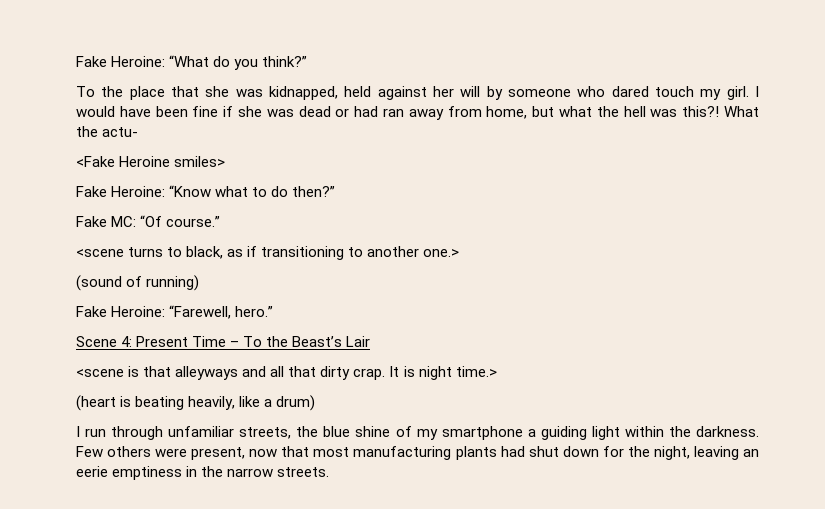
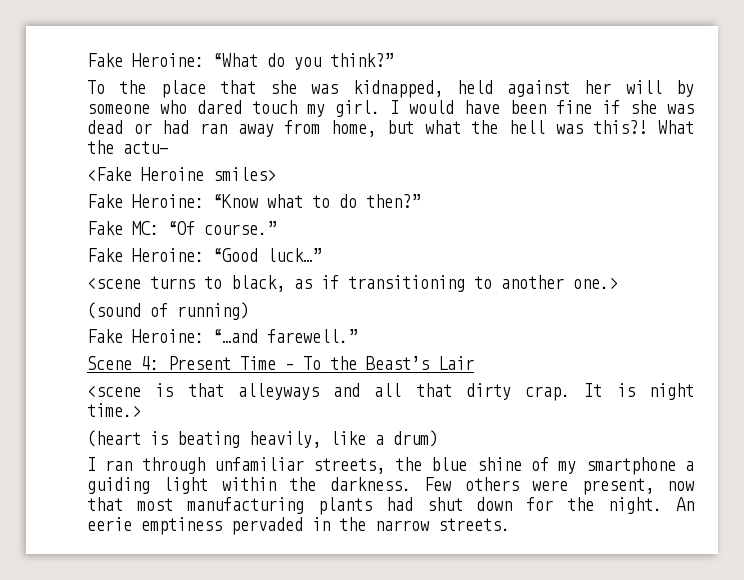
+ Fake Heroine: “Good luck…”
- Fake Heroine: “Farewell, hero.”
+ Fake Heroine: “…and farewell.”
- I run through unfamiliar streets, the blue shine of my smartphone a guiding light within the darkness.
+ I ran through unfamiliar streets, the blue shine of my smartphone a guiding light within the darkness.
- Few others were present, now that most manufacturing plants had shut down for the night, leaving an eerie emptiness in the narrow streets.
+ Few others were present, now that most manufacturing plants had shut down for the night. An eerie emptiness pervaded in the narrow streets.

